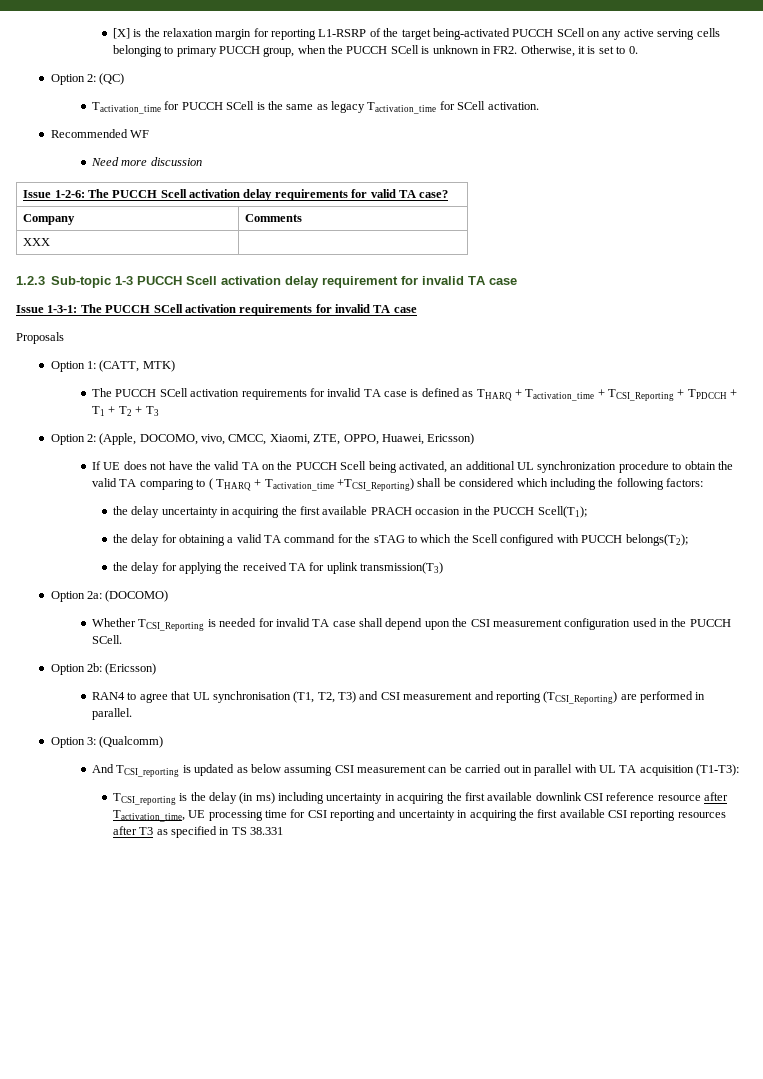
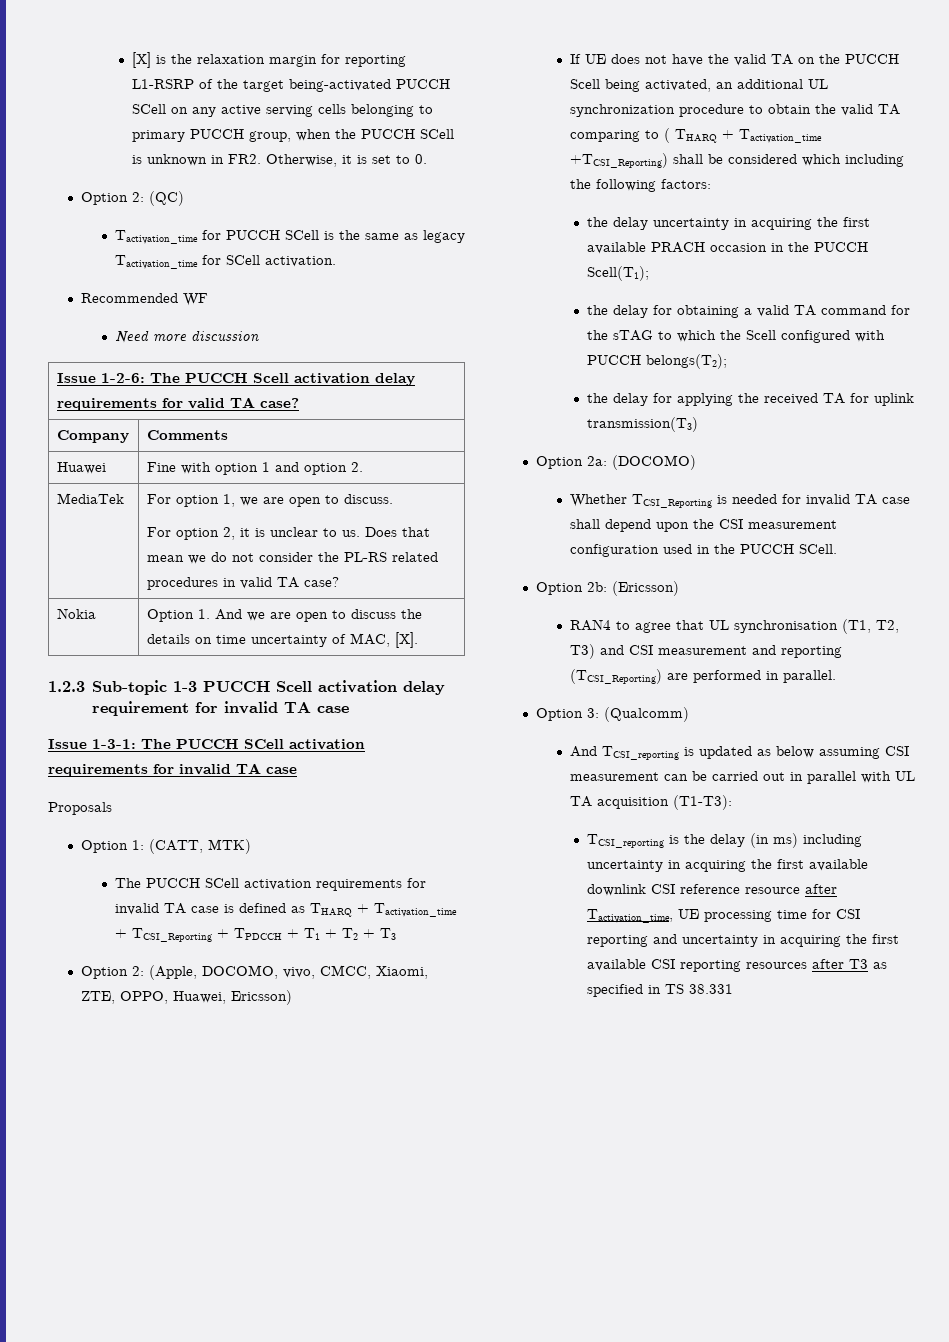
- XXX |
+ Huawei | Fine with option 1 and option 2.
+ MediaTek | For option 1, we are open to discuss.
+ For option 2, it is unclear to us. Does that mean we do not consider the PL-RS related procedures in valid TA case?
+ Nokia | Option 1. And we are open to discuss the details on time uncertainty of MAC, [X].

